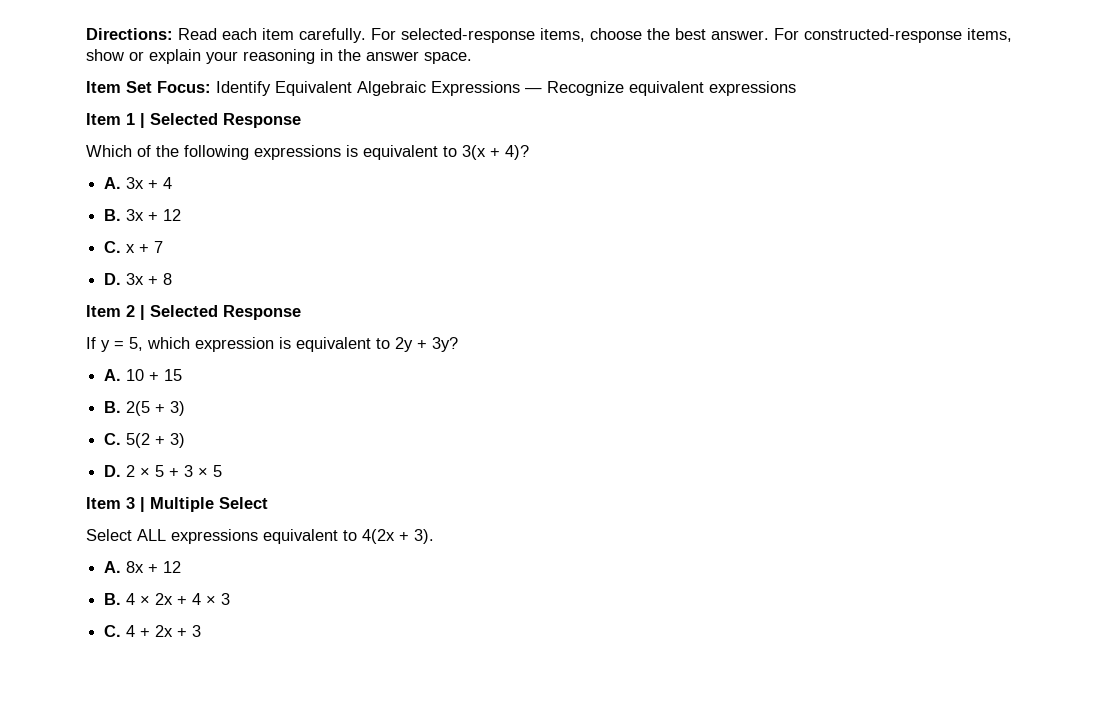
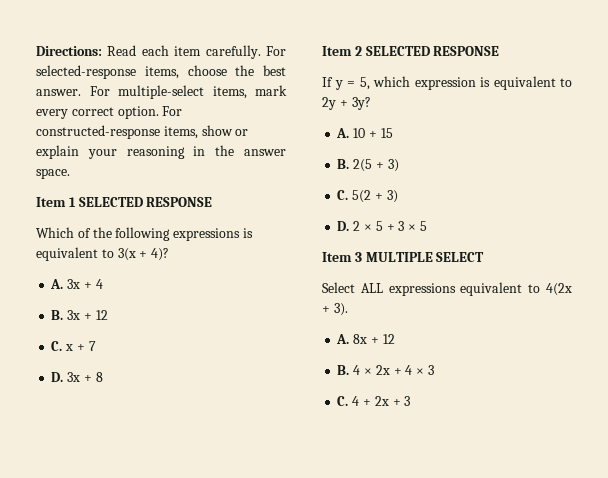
- For constructed-response items, show or explain your reasoning in the answer space.
+ For multiple-select items, mark every correct option. For constructed-response items, show or explain your reasoning in the answer space.
- Item Set Focus: Identify Equivalent Algebraic Expressions — Recognize equivalent expressions
- Item 1 | Selected Response
+ Item 1 SELECTED RESPONSE
- Item 2 | Selected Response
+ Item 2 SELECTED RESPONSE
- Item 3 | Multiple Select
+ Item 3 MULTIPLE SELECT

